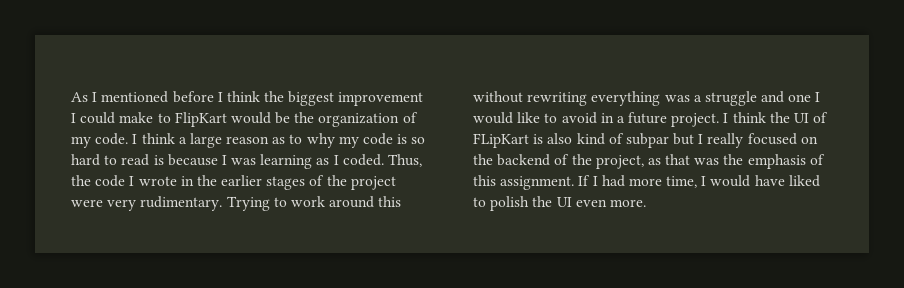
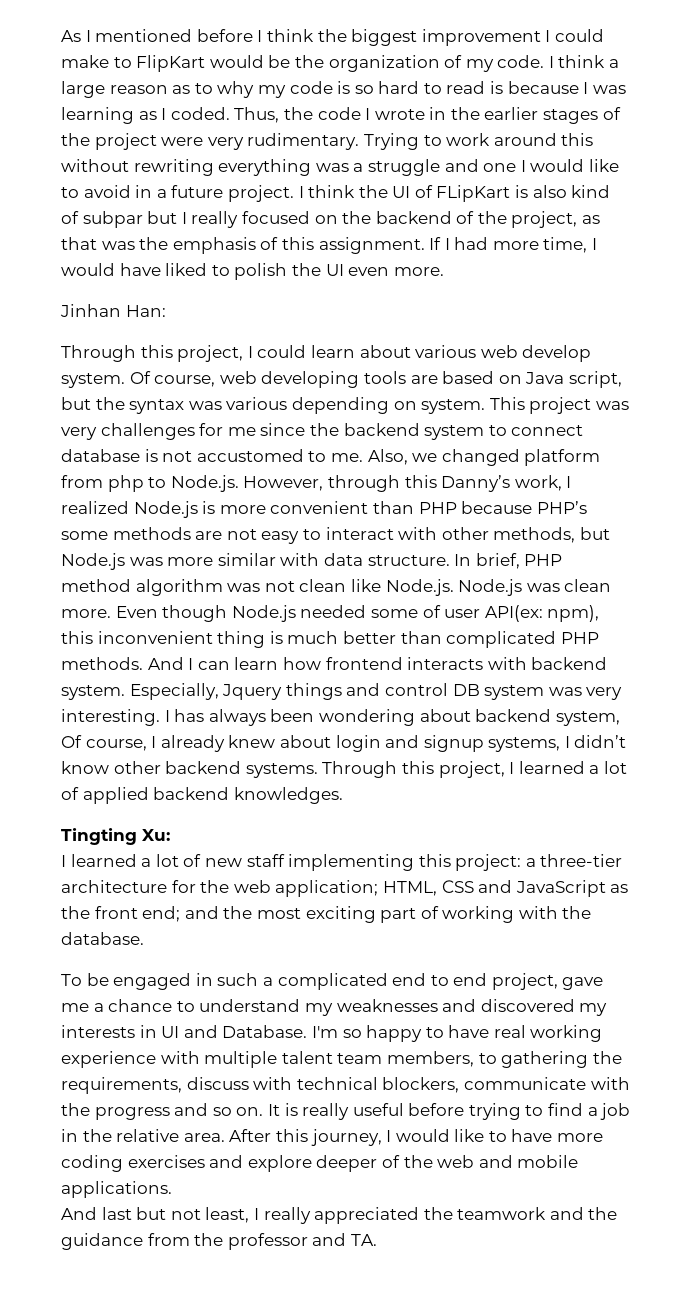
+ Jinhan Han:
+ Through this project, I could learn about various web develop system. Of course, web developing tools are based on Java script, but the syntax was various depending on system. This project was very challenges for me since the backend system to connect database is not accustomed to me. Also, we changed platform from php to Node.js. However, through this Danny’s work, I realized Node.js is more convenient than PHP because PHP’s some methods are not easy to interact with other methods, but Node.js was more similar with data structure. In brief, PHP method algorithm was not clean like Node.js. Node.js was clean more. Even though Node.js needed some of user API(ex: npm), this inconvenient thing is much better than complicated PHP methods. And I can learn how frontend interacts with backend system. Especially, Jquery things and control DB system was very interesting. I has always been wondering about backend system, Of course, I already knew about login and signup systems, I didn’t know other backend systems. Through this project, I learned a lot of applied backend knowledges.
+ Tingting Xu:
+ I learned a lot of new staff implementing this project: a three-tier architecture for the web application; HTML, CSS and JavaScript as the front end; and the most exciting part of working with the database.
+ To be engaged in such a complicated end to end project, gave me a chance to understand my weaknesses and discovered my interests in UI and Database. I'm so happy to have real working experience with multiple talent team members, to gathering the requirements, discuss with technical blockers, communicate with the progress and so on. It is really useful before trying to find a job in the relative area. After this journey, I would like to have more coding exercises and explore deeper of the web and mobile applications.
+ And last but not least, I really appreciated the teamwork and the guidance from the professor and TA.

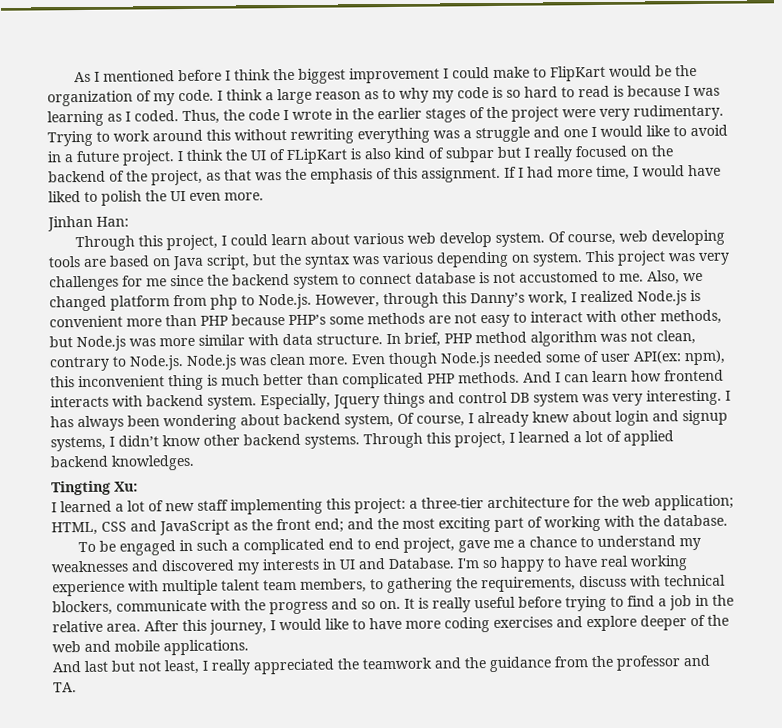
- Also, we changed platform from php to Node.js. However, through this Danny’s work, I realized Node.js is more convenient than PHP because PHP’s some methods are not easy to interact with other methods, but Node.js was more similar with data structure.
+ Also, we changed platform from php to Node.js. However, through this Danny’s work, I realized Node.js is convenient more than PHP because PHP’s some methods are not easy to interact with other methods, but Node.js was more similar with data structure.
- In brief, PHP method algorithm was not clean like Node.js. Node.js was clean more.
+ In brief, PHP method algorithm was not clean, contrary to Node.js. Node.js was clean more.

